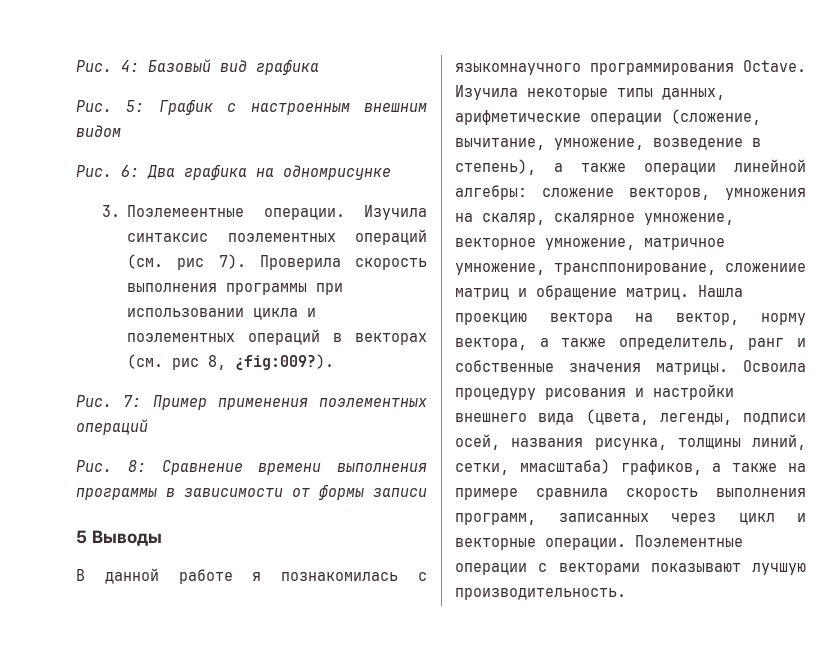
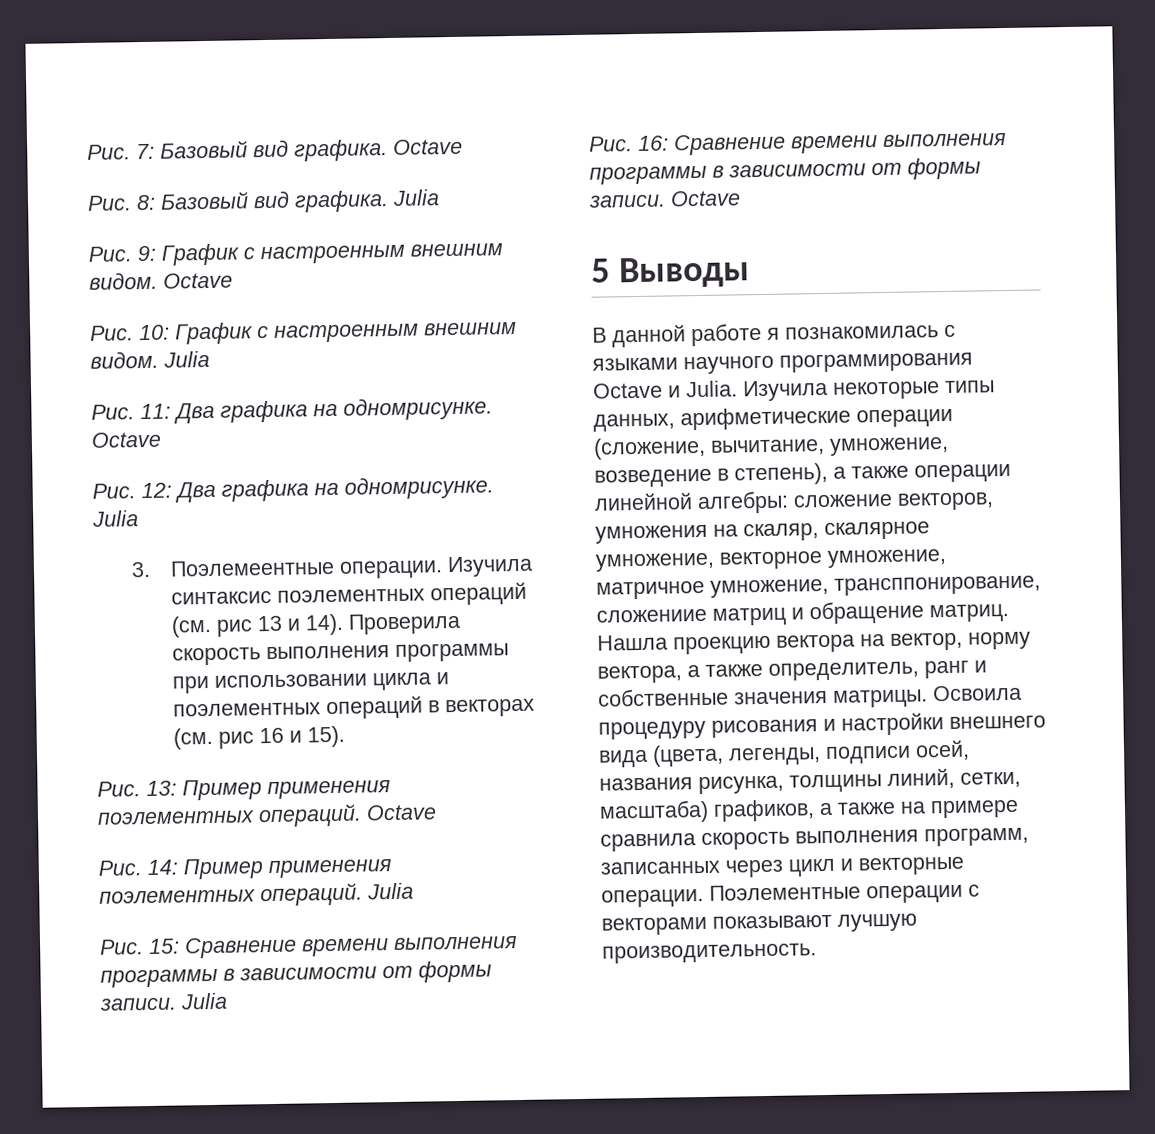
- Рис. 4: Базовый вид графика
- Рис. 5: График с настроенным внешним видом
- Рис. 6: Два графика на одномрисунке
+ Рис. 7: Базовый вид графика. Octave
+ Рис. 8: Базовый вид графика. Julia
+ Рис. 9: График с настроенным внешним видом. Octave
+ Рис. 10: График с настроенным внешним видом. Julia
+ Рис. 11: Два графика на одномрисунке. Octave
+ Рис. 12: Два графика на одномрисунке. Julia
- Изучила синтаксис поэлементных операций (см. рис 7).
+ Изучила синтаксис поэлементных операций (см. рис 13 и 14).
- Проверила скорость выполнения программы при использовании цикла и поэлементных операций в векторах (см. рис 8, ¿fig:009?).
- Рис. 7: Пример применения поэлементных операций
- Рис. 8: Сравнение времени выполнения программы в зависимости от формы записи
+ Проверила скорость выполнения программы при использовании цикла и поэлементных операций в векторах (см. рис 16 и 15).
+ Рис. 13: Пример применения поэлементных операций. Octave
+ Рис. 14: Пример применения поэлементных операций. Julia
+ Рис. 15: Сравнение времени выполнения программы в зависимости от формы записи. Julia
+ Рис. 16: Сравнение времени выполнения программы в зависимости от формы записи. Octave
- В данной работе я познакомилась с языкомнаучного программирования Octave.
+ В данной работе я познакомилась с языками научного программирования Octave и Julia.
- Освоила процедуру рисования и настройки внешнего вида (цвета, легенды, подписи осей, названия рисунка, толщины линий, сетки, ммасштаба) графиков, а также на примере сравнила скорость выполнения программ, записанных через цикл и векторные операции.
+ Освоила процедуру рисования и настройки внешнего вида (цвета, легенды, подписи осей, названия рисунка, толщины линий, сетки, масштаба) графиков, а также на примере сравнила скорость выполнения программ, записанных через цикл и векторные операции.

